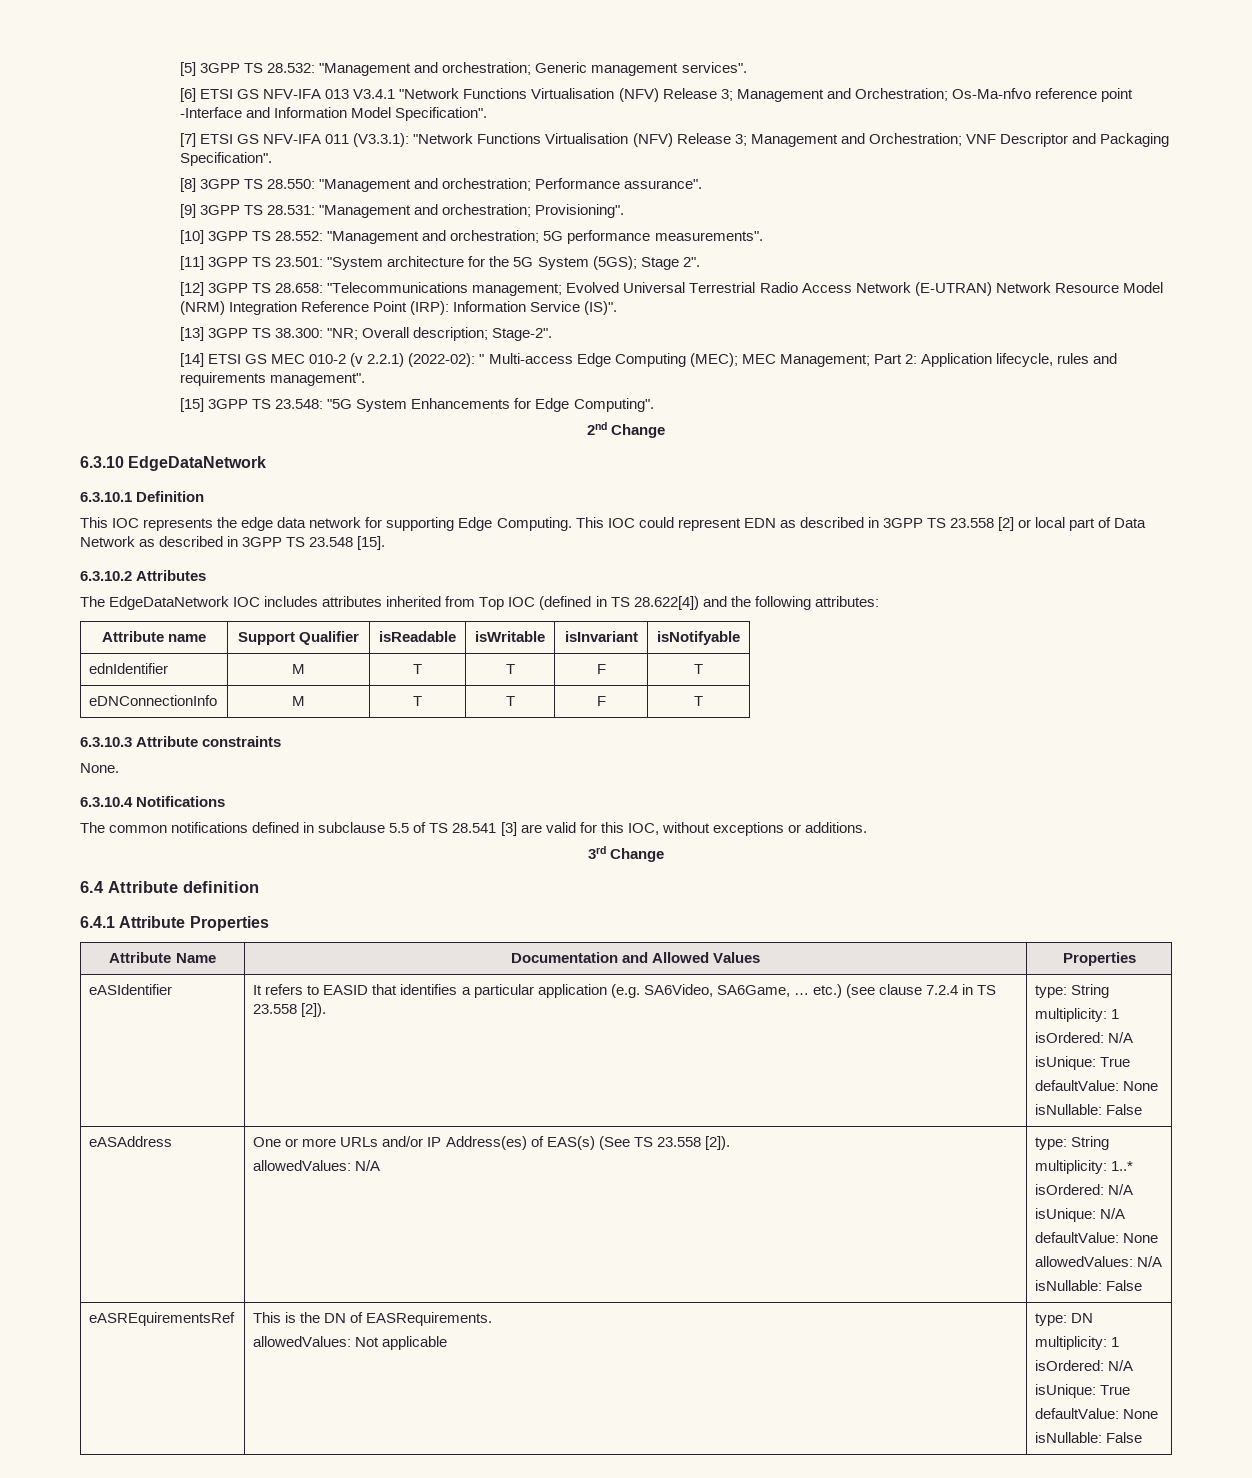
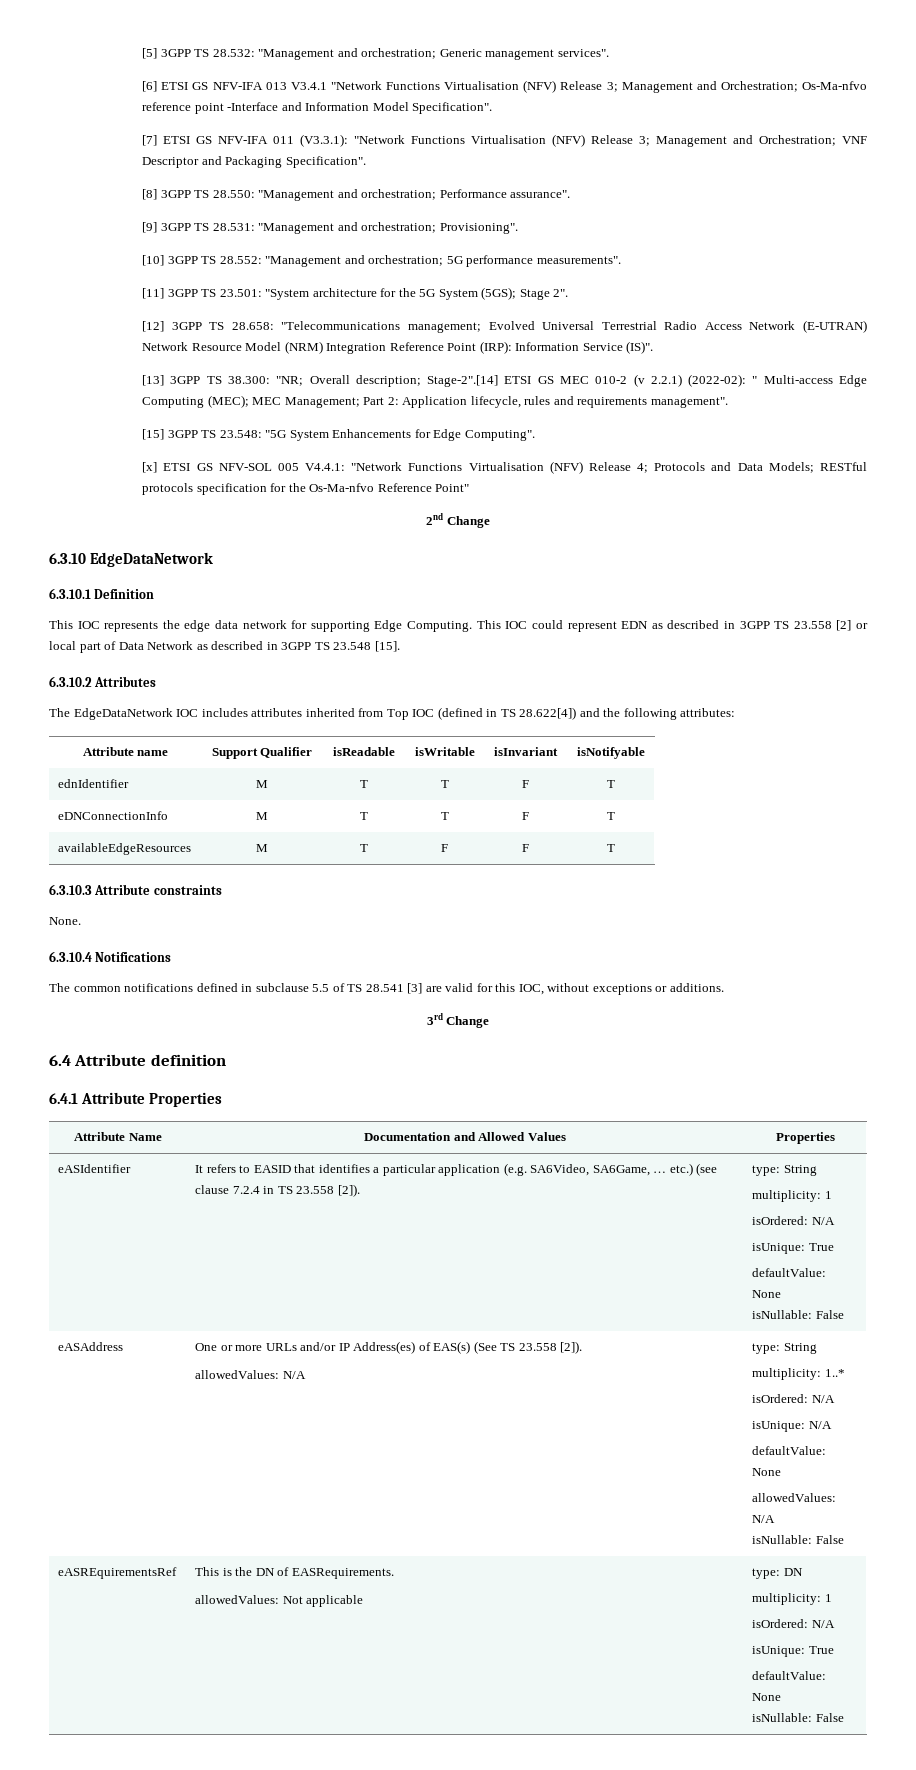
- [13] 3GPP TS 38.300: "NR; Overall description; Stage-2".
- [14] ETSI GS MEC 010-2 (v 2.2.1) (2022-02): " Multi-access Edge Computing (MEC); MEC Management; Part 2: Application lifecycle, rules and requirements management".
+ [13] 3GPP TS 38.300: "NR; Overall description; Stage-2".[14] ETSI GS MEC 010-2 (v 2.2.1) (2022-02): " Multi-access Edge Computing (MEC); MEC Management; Part 2: Application lifecycle, rules and requirements management".
+ [x] ETSI GS NFV-SOL 005 V4.4.1: "Network Functions Virtualisation (NFV) Release 4; Protocols and Data Models; RESTful protocols specification for the Os-Ma-nfvo Reference Point"
+ availableEdgeResources | M | T | F | F | T

